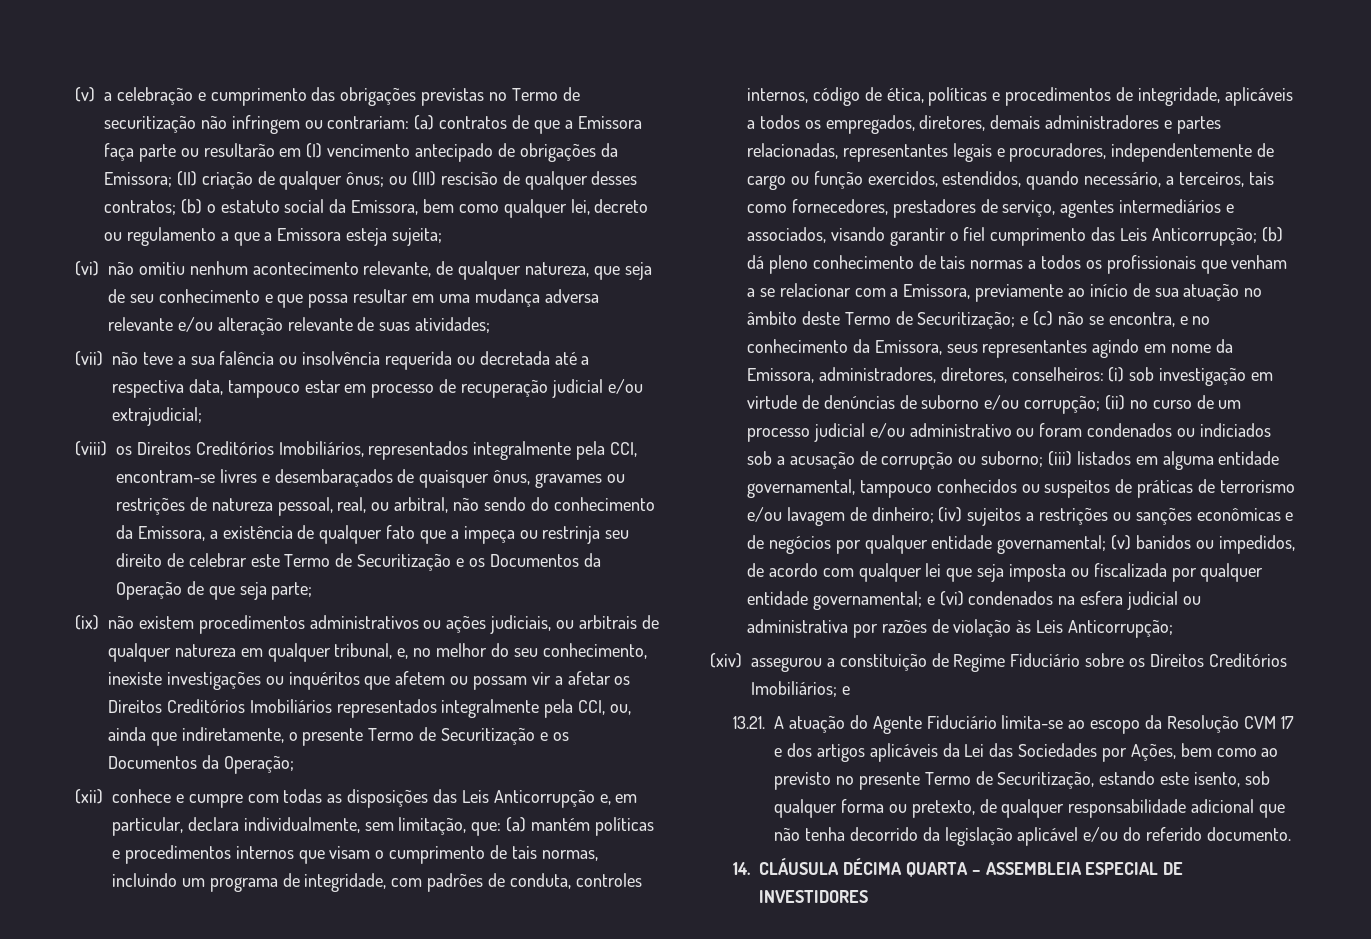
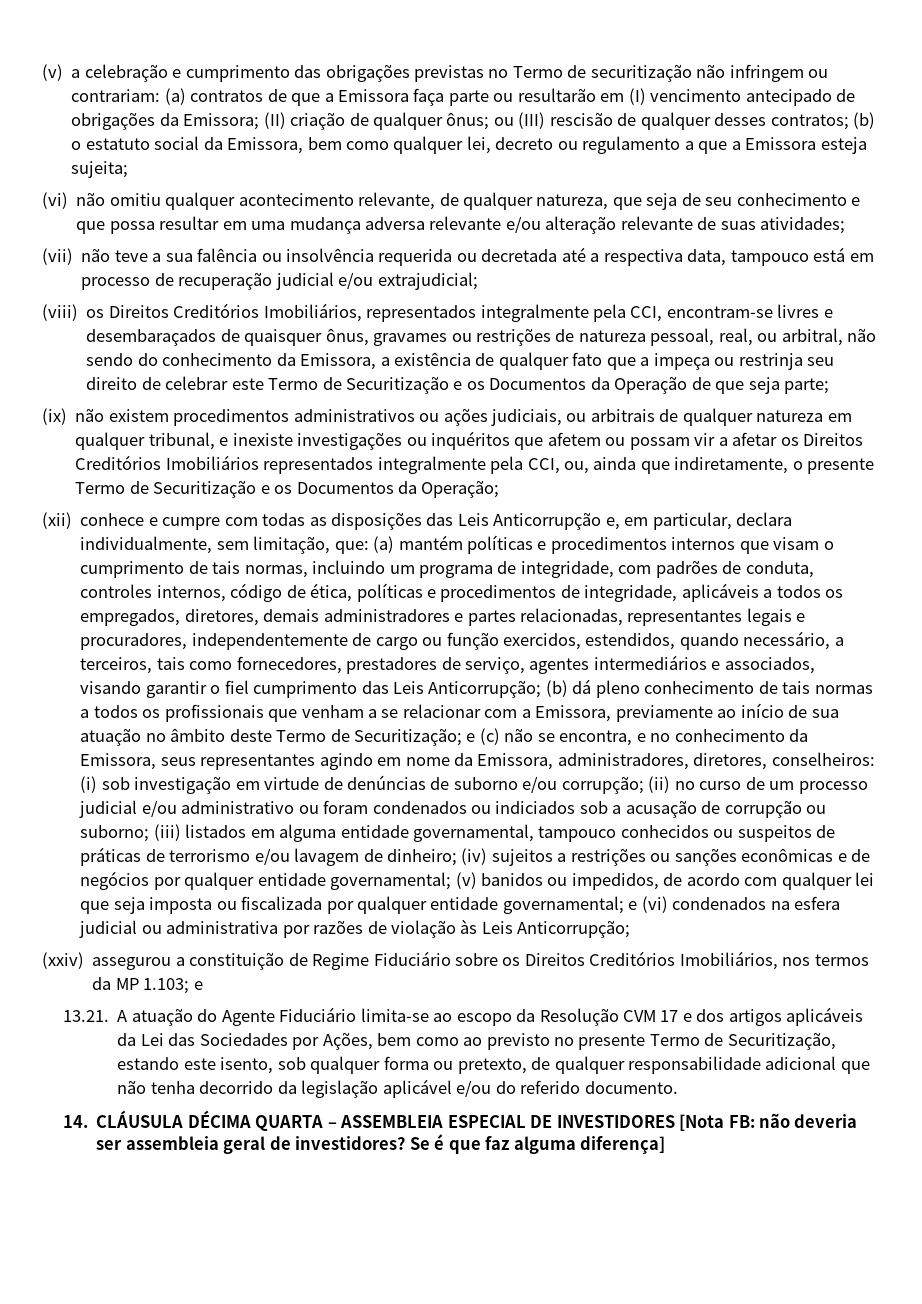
- (vi) não omitiu nenhum acontecimento relevante, de qualquer natureza, que seja de seu conhecimento e que possa resultar em uma mudança adversa relevante e/ou alteração relevante de suas atividades;
+ (vi) não omitiu qualquer acontecimento relevante, de qualquer natureza, que seja de seu conhecimento e que possa resultar em uma mudança adversa relevante e/ou alteração relevante de suas atividades;
- (vii) não teve a sua falência ou insolvência requerida ou decretada até a respectiva data, tampouco estar em processo de recuperação judicial e/ou extrajudicial;
+ (vii) não teve a sua falência ou insolvência requerida ou decretada até a respectiva data, tampouco está em processo de recuperação judicial e/ou extrajudicial;
- (ix) não existem procedimentos administrativos ou ações judiciais, ou arbitrais de qualquer natureza em qualquer tribunal, e, no melhor do seu conhecimento, inexiste investigações ou inquéritos que afetem ou possam vir a afetar os Direitos Creditórios Imobiliários representados integralmente pela CCI, ou, ainda que indiretamente, o presente Termo de Securitização e os Documentos da Operação;
+ (ix) não existem procedimentos administrativos ou ações judiciais, ou arbitrais de qualquer natureza em qualquer tribunal, e inexiste investigações ou inquéritos que afetem ou possam vir a afetar os Direitos Creditórios Imobiliários representados integralmente pela CCI, ou, ainda que indiretamente, o presente Termo de Securitização e os Documentos da Operação;
- (xiv) assegurou a constituição de Regime Fiduciário sobre os Direitos Creditórios Imobiliários; e
+ (xxiv) assegurou a constituição de Regime Fiduciário sobre os Direitos Creditórios Imobiliários, nos termos da MP 1.103; e
- 14. CLÁUSULA DÉCIMA QUARTA – ASSEMBLEIA ESPECIAL DE INVESTIDORES
+ 14. CLÁUSULA DÉCIMA QUARTA – ASSEMBLEIA ESPECIAL DE INVESTIDORES [Nota FB: não deveria ser assembleia geral de investidores? Se é que faz alguma diferença]

